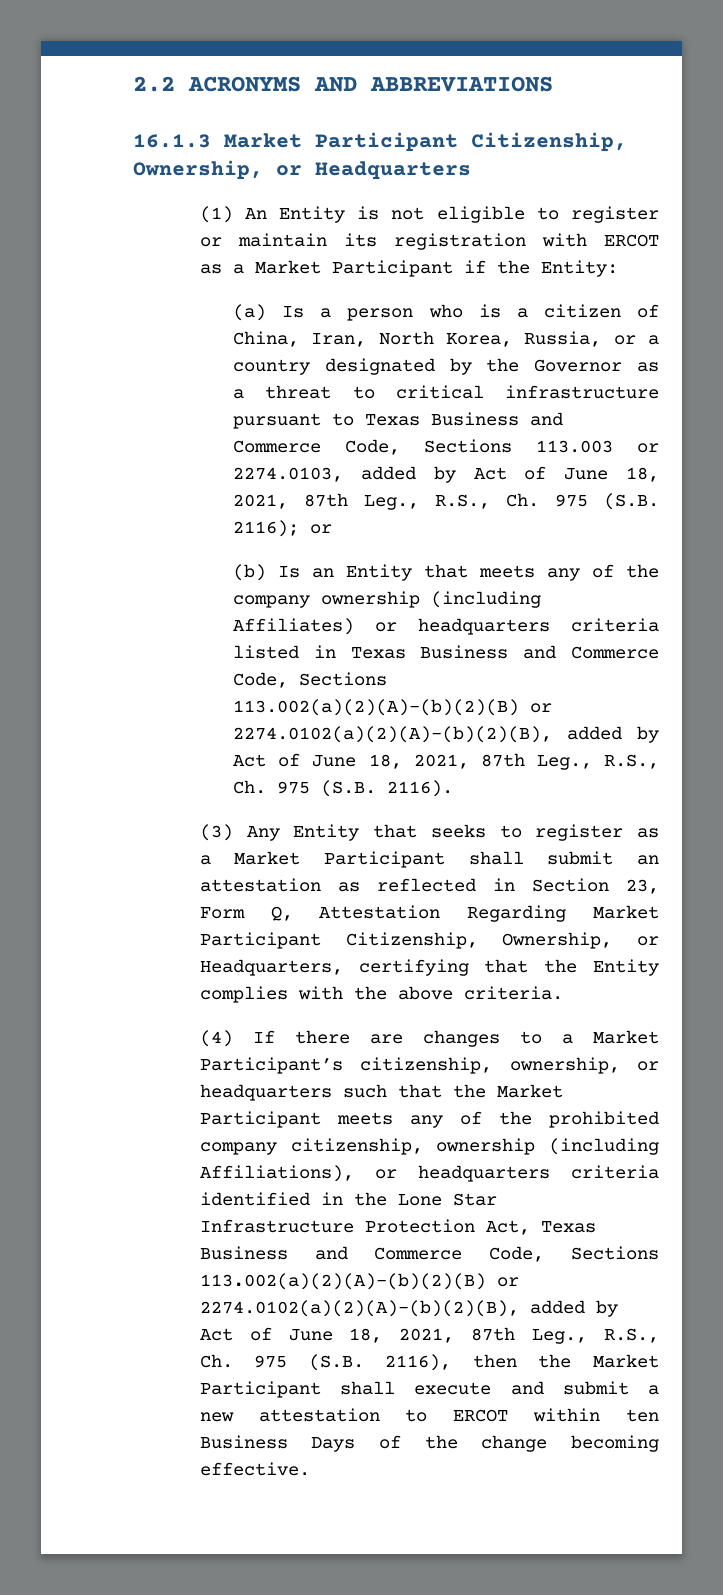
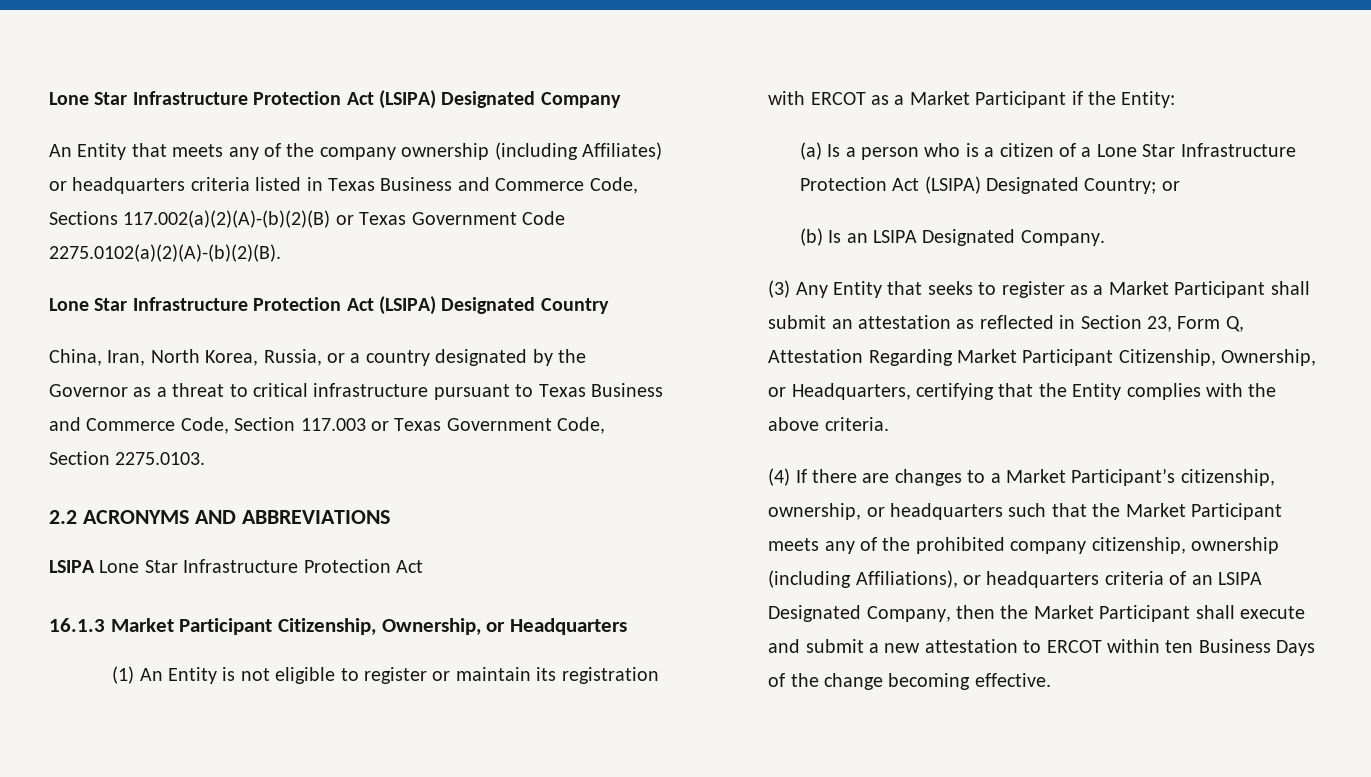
+ Lone Star Infrastructure Protection Act (LSIPA) Designated Company
+ An Entity that meets any of the company ownership (including Affiliates) or headquarters criteria listed in Texas Business and Commerce Code, Sections 117.002(a)(2)(A)-(b)(2)(B) or Texas Government Code 2275.0102(a)(2)(A)-(b)(2)(B).
+ Lone Star Infrastructure Protection Act (LSIPA) Designated Country
+ China, Iran, North Korea, Russia, or a country designated by the Governor as a threat to critical infrastructure pursuant to Texas Business and Commerce Code, Section 117.003 or Texas Government Code, Section 2275.0103.
  2.2 ACRONYMS AND ABBREVIATIONS
+ LSIPA Lone Star Infrastructure Protection Act
- (a) Is a person who is a citizen of China, Iran, North Korea, Russia, or a country designated by the Governor as a threat to critical infrastructure pursuant to Texas Business and Commerce Code, Sections 113.003 or 2274.0103, added by Act of June 18, 2021, 87th Leg., R.S., Ch. 975 (S.B. 2116); or
- (b) Is an Entity that meets any of the company ownership (including Affiliates) or headquarters criteria listed in Texas Business and Commerce Code, Sections 113.002(a)(2)(A)-(b)(2)(B) or 2274.0102(a)(2)(A)-(b)(2)(B), added by Act of June 18, 2021, 87th Leg., R.S., Ch. 975 (S.B. 2116).
+ (a) Is a person who is a citizen of a Lone Star Infrastructure Protection Act (LSIPA) Designated Country; or
+ (b) Is an LSIPA Designated Company.
- (4) If there are changes to a Market Participant’s citizenship, ownership, or headquarters such that the Market Participant meets any of the prohibited company citizenship, ownership (including Affiliations), or headquarters criteria identified in the Lone Star Infrastructure Protection Act, Texas Business and Commerce Code, Sections 113.002(a)(2)(A)-(b)(2)(B) or 2274.0102(a)(2)(A)-(b)(2)(B), added by Act of June 18, 2021, 87th Leg., R.S., Ch. 975 (S.B. 2116), then the Market Participant shall execute and submit a new attestation to ERCOT within ten Business Days of the change becoming effective.
+ (4) If there are changes to a Market Participant’s citizenship, ownership, or headquarters such that the Market Participant meets any of the prohibited company citizenship, ownership (including Affiliations), or headquarters criteria of an LSIPA Designated Company, then the Market Participant shall execute and submit a new attestation to ERCOT within ten Business Days of the change becoming effective.

